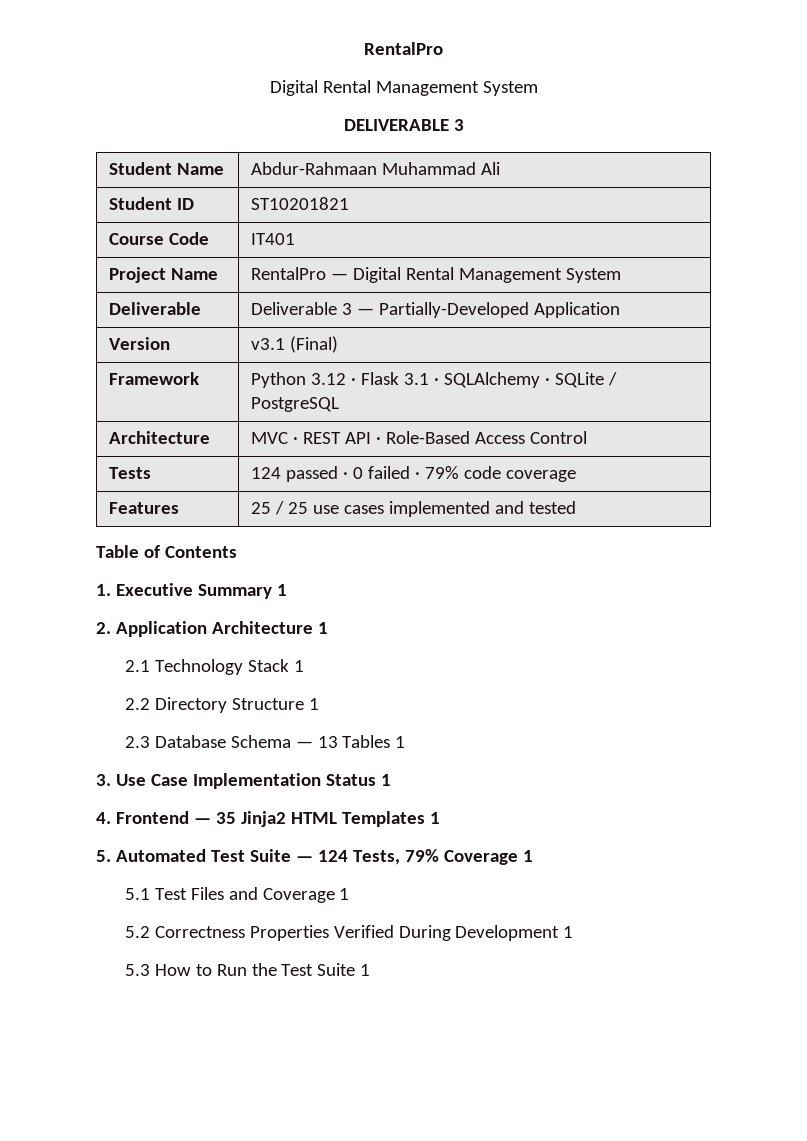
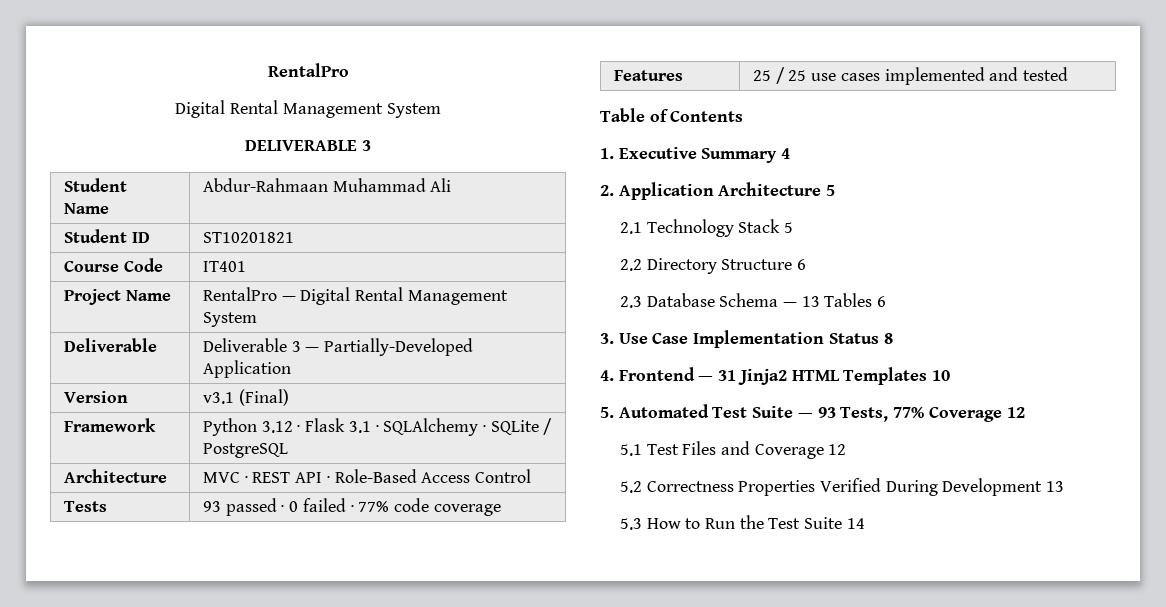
- Tests | 124 passed · 0 failed · 79% code coverage
+ Tests | 93 passed · 0 failed · 77% code coverage
- 1. Executive Summary 1
+ 1. Executive Summary 4
- 2. Application Architecture 1
+ 2. Application Architecture 5
- 2.1 Technology Stack 1
+ 2.1 Technology Stack 5
- 2.2 Directory Structure 1
+ 2.2 Directory Structure 6
- 2.3 Database Schema — 13 Tables 1
+ 2.3 Database Schema — 13 Tables 6
- 3. Use Case Implementation Status 1
+ 3. Use Case Implementation Status 8
- 4. Frontend — 35 Jinja2 HTML Templates 1
+ 4. Frontend — 31 Jinja2 HTML Templates 10
- 5. Automated Test Suite — 124 Tests, 79% Coverage 1
+ 5. Automated Test Suite — 93 Tests, 77% Coverage 12
- 5.1 Test Files and Coverage 1
+ 5.1 Test Files and Coverage 12
- 5.2 Correctness Properties Verified During Development 1
+ 5.2 Correctness Properties Verified During Development 13
- 5.3 How to Run the Test Suite 1
+ 5.3 How to Run the Test Suite 14

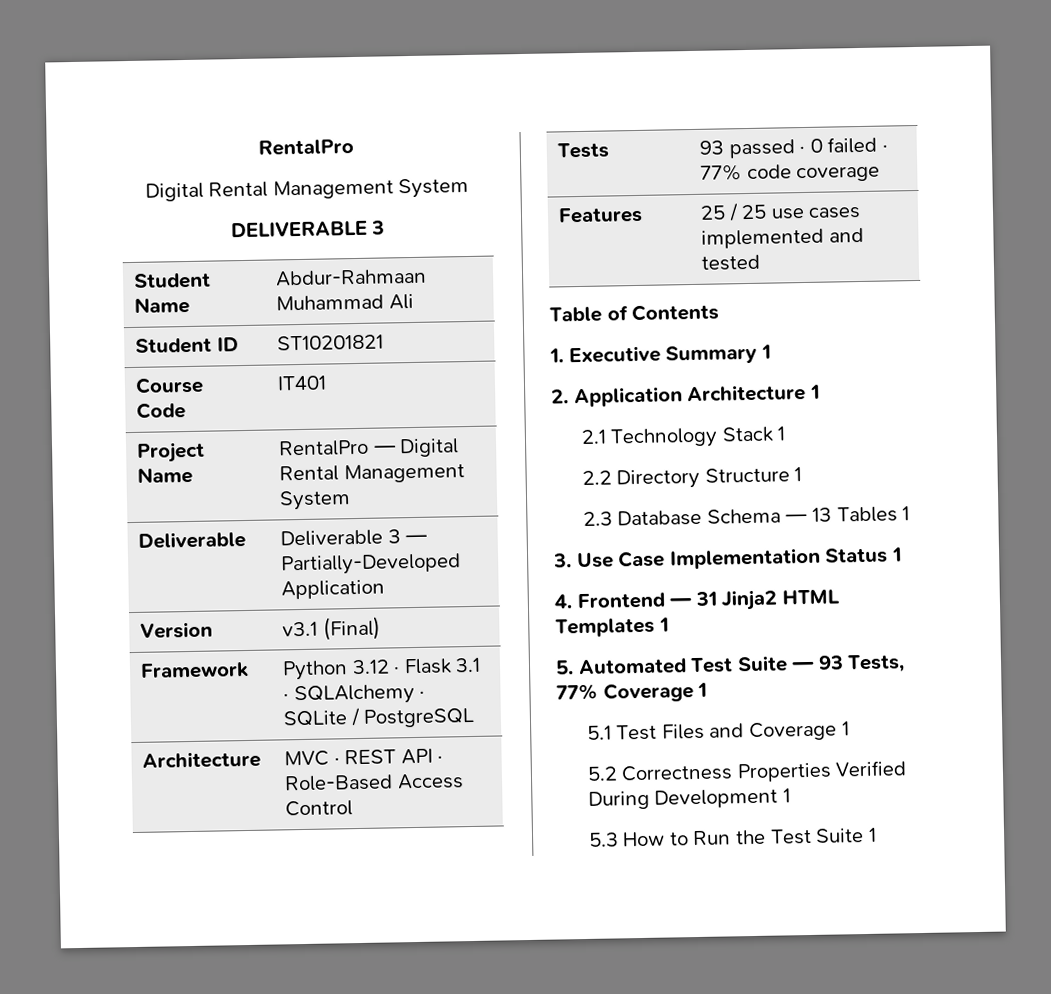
- 1. Executive Summary 4
+ 1. Executive Summary 1
- 2. Application Architecture 5
+ 2. Application Architecture 1
- 2.1 Technology Stack 5
+ 2.1 Technology Stack 1
- 2.2 Directory Structure 6
+ 2.2 Directory Structure 1
- 2.3 Database Schema — 13 Tables 6
+ 2.3 Database Schema — 13 Tables 1
- 3. Use Case Implementation Status 8
+ 3. Use Case Implementation Status 1
- 4. Frontend — 31 Jinja2 HTML Templates 10
+ 4. Frontend — 31 Jinja2 HTML Templates 1
- 5. Automated Test Suite — 93 Tests, 77% Coverage 12
+ 5. Automated Test Suite — 93 Tests, 77% Coverage 1
- 5.1 Test Files and Coverage 12
+ 5.1 Test Files and Coverage 1
- 5.2 Correctness Properties Verified During Development 13
+ 5.2 Correctness Properties Verified During Development 1
- 5.3 How to Run the Test Suite 14
+ 5.3 How to Run the Test Suite 1

